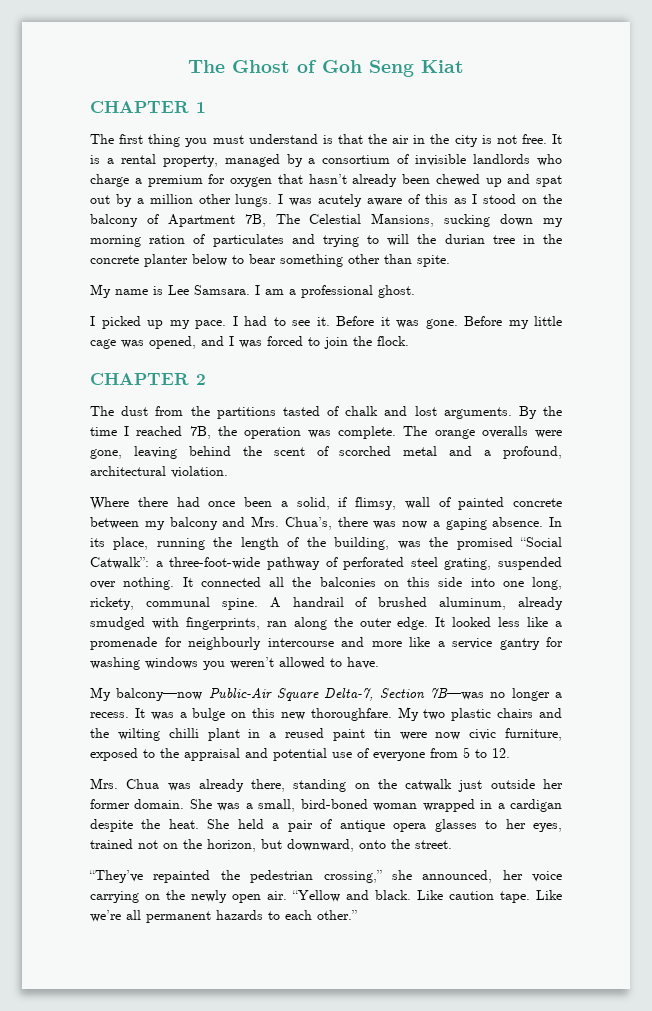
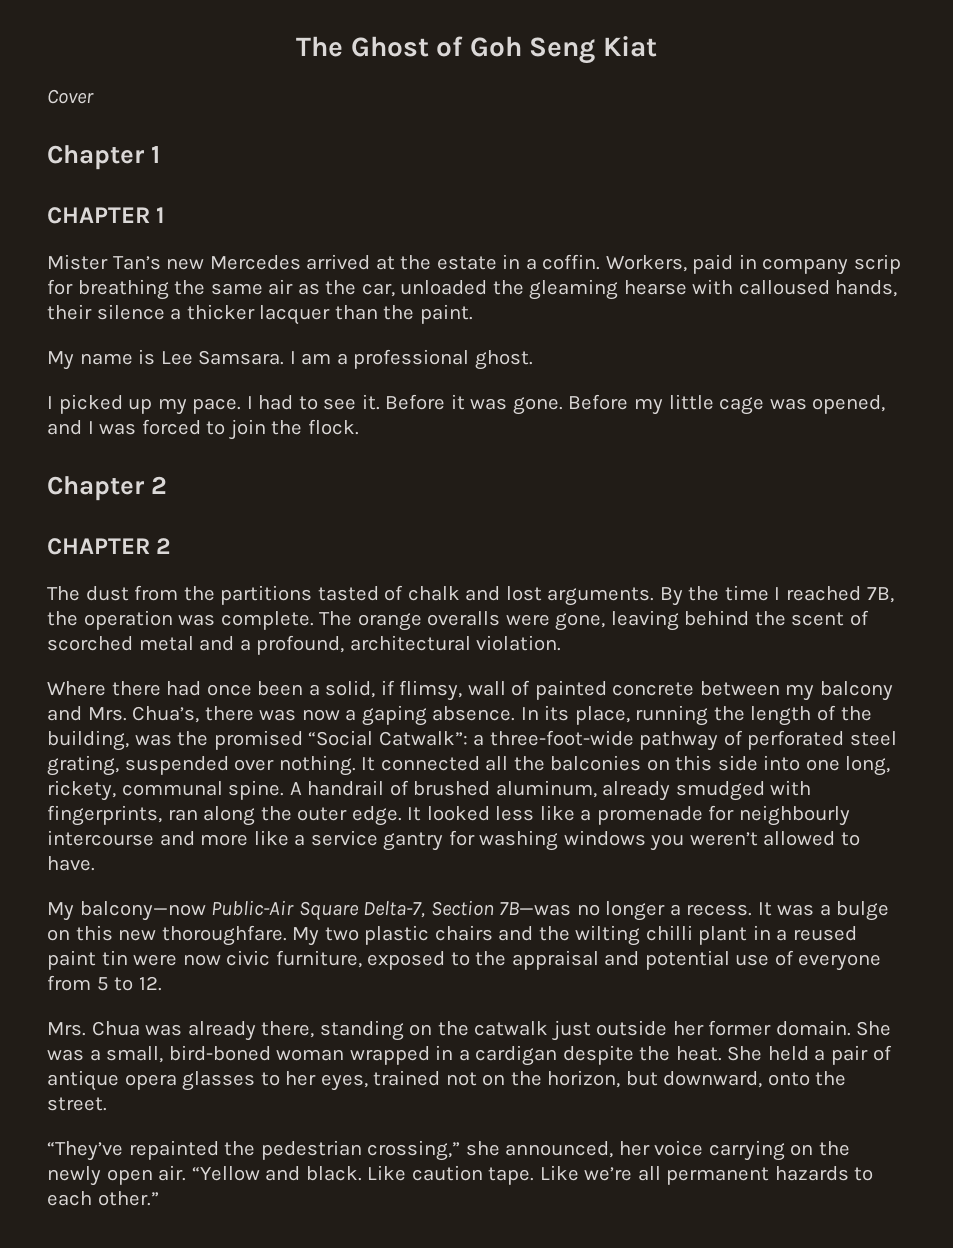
+ Cover
+ Chapter 1
- The first thing you must understand is that the air in the city is not free. It is a rental property, managed by a consortium of invisible landlords who charge a premium for oxygen that hasn’t already been chewed up and spat out by a million other lungs. I was acutely aware of this as I stood on the balcony of Apartment 7B, The Celestial Mansions, sucking down my morning ration of particulates and trying to will the durian tree in the concrete planter below to bear something other than spite.
+ Mister Tan’s new Mercedes arrived at the estate in a coffin. Workers, paid in company scrip for breathing the same air as the car, unloaded the gleaming hearse with calloused hands, their silence a thicker lacquer than the paint.
+ Chapter 2

